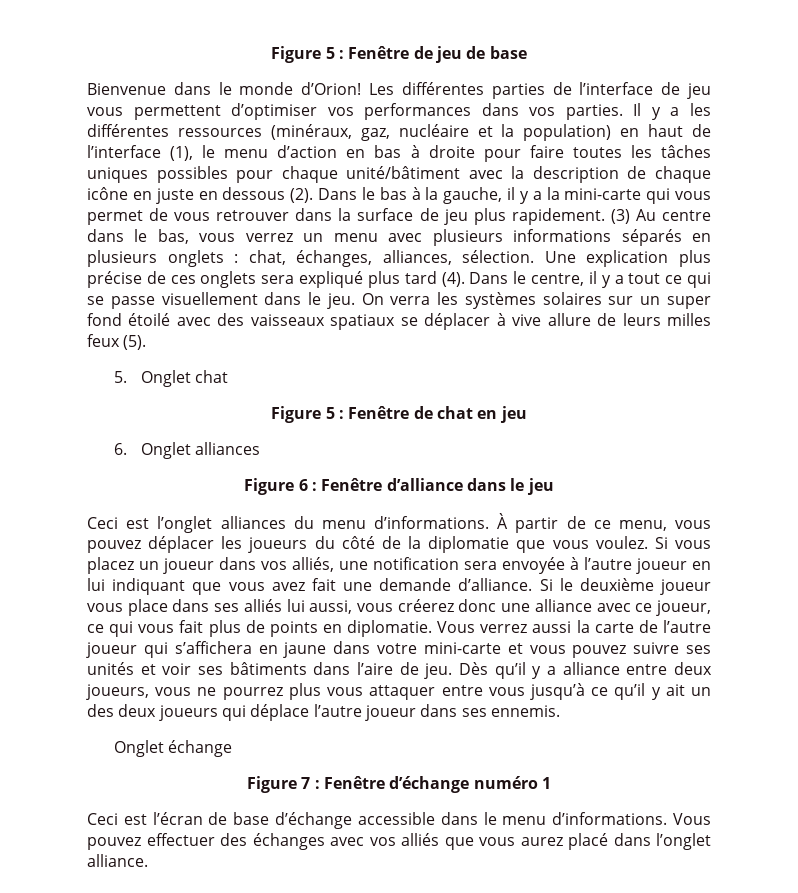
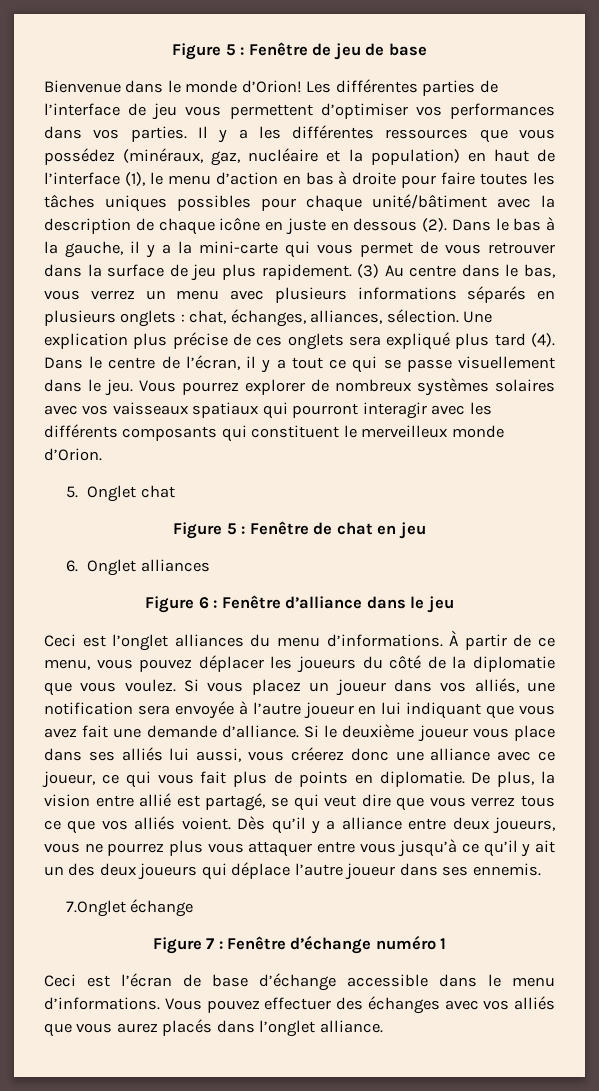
- Il y a les différentes ressources (minéraux, gaz, nucléaire et la population) en haut de l’interface (1), le menu d’action en bas à droite pour faire toutes les tâches uniques possibles pour chaque unité/bâtiment avec la description de chaque icône en juste en dessous (2).
+ Il y a les différentes ressources que vous possédez (minéraux, gaz, nucléaire et la population) en haut de l’interface (1), le menu d’action en bas à droite pour faire toutes les tâches uniques possibles pour chaque unité/bâtiment avec la description de chaque icône en juste en dessous (2).
- Dans le centre, il y a tout ce qui se passe visuellement dans le jeu.
+ Dans le centre de l’écran, il y a tout ce qui se passe visuellement dans le jeu.
- On verra les systèmes solaires sur un super fond étoilé avec des vaisseaux spatiaux se déplacer à vive allure de leurs milles feux (5).
+ Vous pourrez explorer de nombreux systèmes solaires avec vos vaisseaux spatiaux qui pourront interagir avec les différents composants qui constituent le merveilleux monde d’Orion.
- Vous verrez aussi la carte de l’autre joueur qui s’affichera en jaune dans votre mini-carte et vous pouvez suivre ses unités et voir ses bâtiments dans l’aire de jeu.
+ De plus, la vision entre allié est partagé, se qui veut dire que vous verrez tous ce que vos alliés voient.
- Onglet échange
+ 7.Onglet échange
- Vous pouvez effectuer des échanges avec vos alliés que vous aurez placé dans l’onglet alliance.
+ Vous pouvez effectuer des échanges avec vos alliés que vous aurez placés dans l’onglet alliance.

